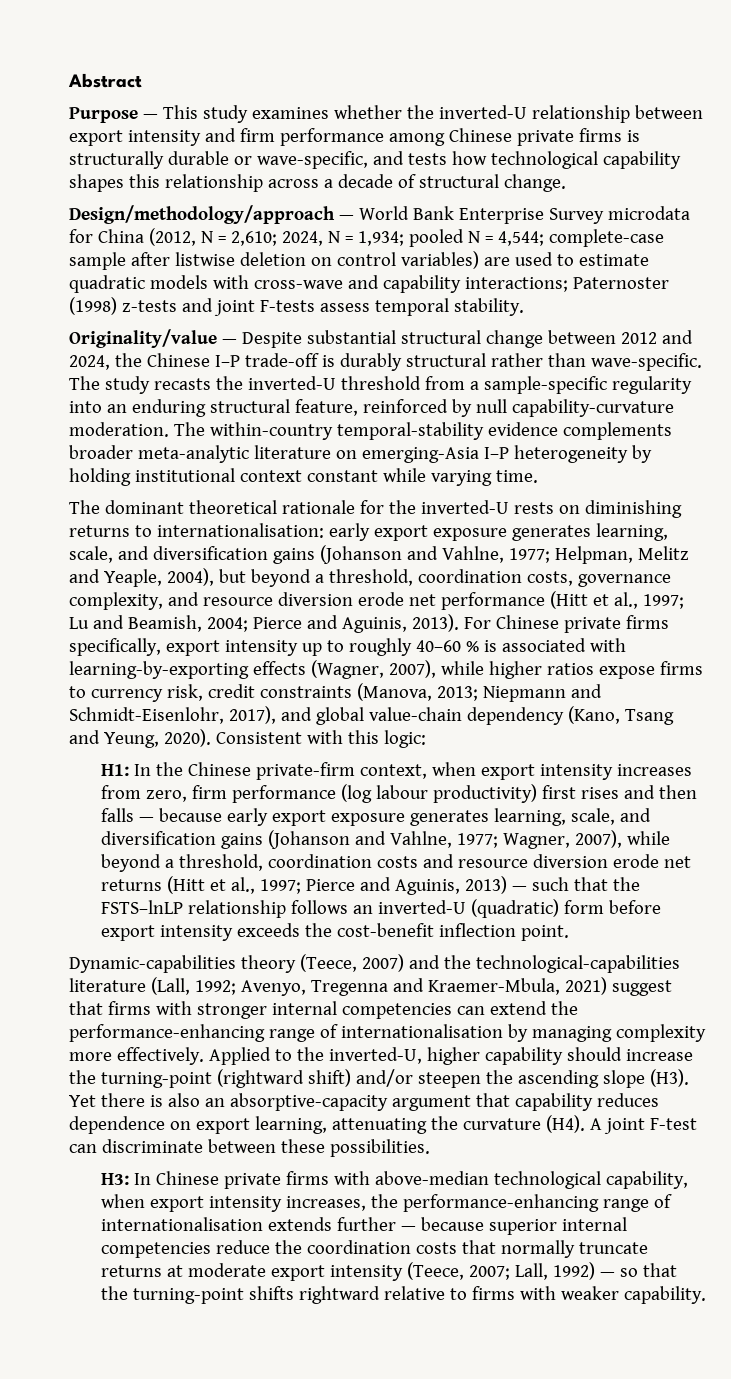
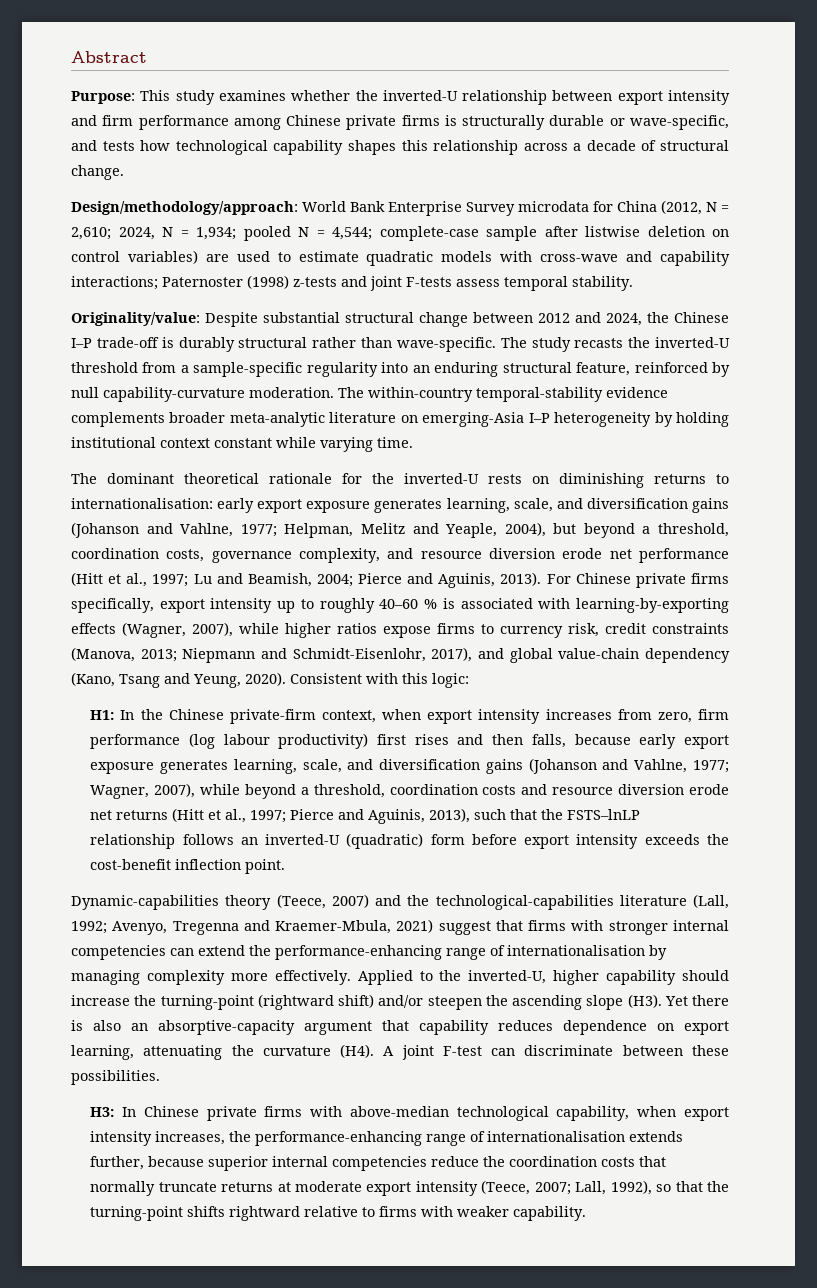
- Purpose — This study examines whether the inverted-U relationship between export intensity and firm performance among Chinese private firms is structurally durable or wave-specific, and tests how technological capability shapes this relationship across a decade of structural change.
+ Purpose: This study examines whether the inverted-U relationship between export intensity and firm performance among Chinese private firms is structurally durable or wave-specific, and tests how technological capability shapes this relationship across a decade of structural change.
- Design/methodology/approach — World Bank Enterprise Survey microdata for China (2012, N = 2,610; 2024, N = 1,934; pooled N = 4,544; complete-case sample after listwise deletion on control variables) are used to estimate quadratic models with cross-wave and capability interactions; Paternoster (1998) z-tests and joint F-tests assess temporal stability.
+ Design/methodology/approach: World Bank Enterprise Survey microdata for China (2012, N = 2,610; 2024, N = 1,934; pooled N = 4,544; complete-case sample after listwise deletion on control variables) are used to estimate quadratic models with cross-wave and capability interactions; Paternoster (1998) z-tests and joint F-tests assess temporal stability.
- Originality/value — Despite substantial structural change between 2012 and 2024, the Chinese I–P trade-off is durably structural rather than wave-specific.
+ Originality/value: Despite substantial structural change between 2012 and 2024, the Chinese I–P trade-off is durably structural rather than wave-specific.
- In the Chinese private-firm context, when export intensity increases from zero, firm performance (log labour productivity) first rises and then falls — because early export exposure generates learning, scale, and diversification gains (Johanson and Vahlne, 1977;
+ In the Chinese private-firm context, when export intensity increases from zero, firm performance (log labour productivity) first rises and then falls, because early export exposure generates learning, scale, and diversification gains (Johanson and Vahlne, 1977;
- Pierce and Aguinis, 2013) — such that the FSTS–lnLP relationship follows an inverted-U (quadratic) form before export intensity exceeds the cost-benefit inflection point.
+ Pierce and Aguinis, 2013), such that the FSTS–lnLP relationship follows an inverted-U (quadratic) form before export intensity exceeds the cost-benefit inflection point.
- H3: In Chinese private firms with above-median technological capability, when export intensity increases, the performance-enhancing range of internationalisation extends further — because superior internal competencies reduce the coordination costs that normally truncate returns at moderate export intensity (Teece, 2007; Lall, 1992) — so that the turning-point shifts rightward relative to firms with weaker capability.
+ H3: In Chinese private firms with above-median technological capability, when export intensity increases, the performance-enhancing range of internationalisation extends further, because superior internal competencies reduce the coordination costs that normally truncate returns at moderate export intensity (Teece, 2007; Lall, 1992), so that the turning-point shifts rightward relative to firms with weaker capability.

